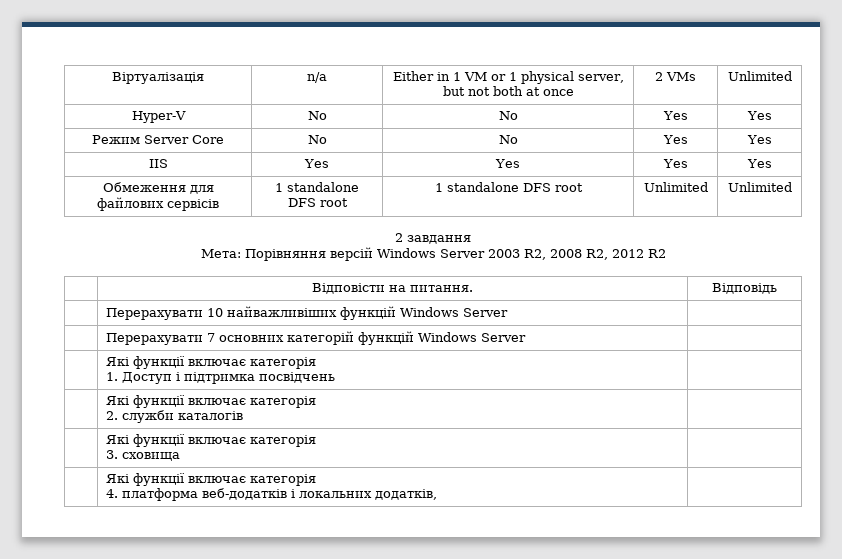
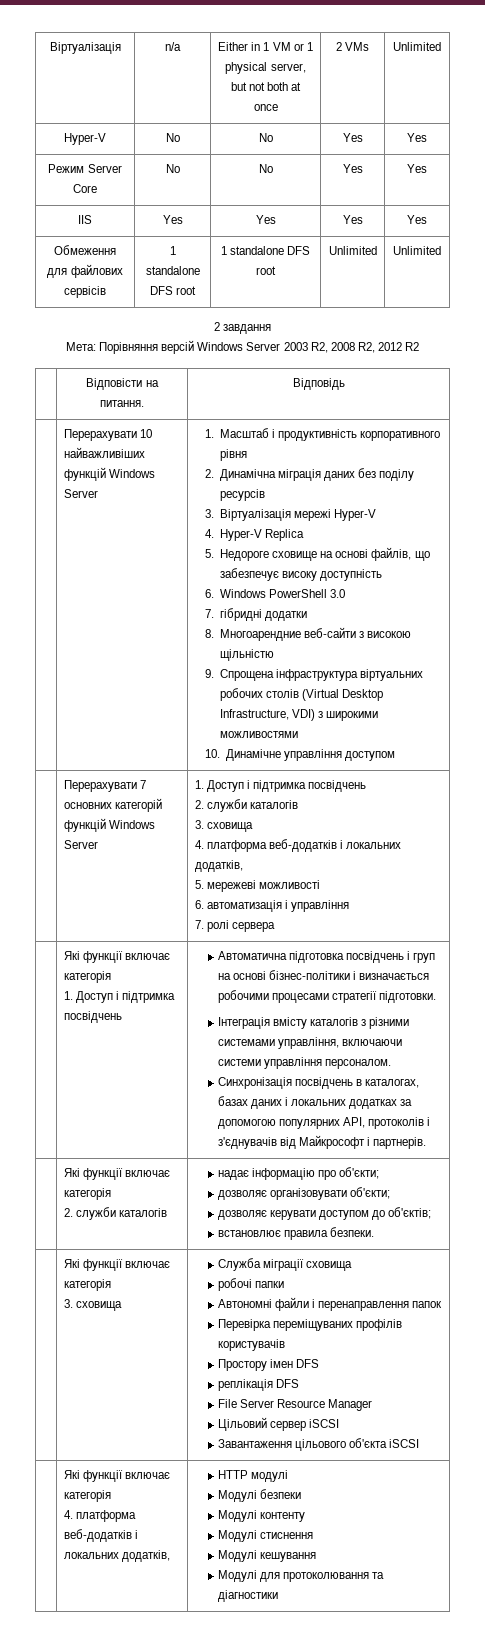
+ 1. Масштаб і продуктивність корпоративного рівня
+ 2. Динамічна міграція даних без поділу ресурсів
+ 3. Віртуалізація мережі Hyper-V
+ 4. Hyper-V Replica
+ 5. Недороге сховище на основі файлів, що забезпечує високу доступність
+ 6. Windows PowerShell 3.0
+ 7. гібридні додатки
+ 8. Многоарендние веб-сайти з високою щільністю
+ 9. Спрощена інфраструктура віртуальних робочих столів (Virtual Desktop Infrastructure, VDI) з широкими можливостями
+ 10. Динамічне управління доступом
- | Перерахувати 7 основних категорій функцій Windows Server |
+ | Перерахувати 7 основних категорій функцій Windows Server | 1. Доступ і підтримка посвідчень
+ 2. служби каталогів
+ 3. сховища
+ 4. платформа веб-додатків і локальних додатків,
+ 5. мережеві можливості
+ 6. автоматизація і управління
+ 7. ролі сервера
- 1. Доступ і підтримка посвідчень |
+ 1. Доступ і підтримка посвідчень | Автоматична підготовка посвідчень і груп на основі бізнес-політики і визначається робочими процесами стратегії підготовки.
+ Інтеграція вмісту каталогів з різними системами управління, включаючи системи управління персоналом.
+ Синхронізація посвідчень в каталогах, базах даних і локальних додатках за допомогою популярних API, протоколів і з'єднувачів від Майкрософт і партнерів.
  | Які функції включає категорія
- 2. служби каталогів |
+ 2. служби каталогів | надає інформацію про об'єкти;
+ дозволяє організовувати об'єкти;
+ дозволяє керувати доступом до об'єктів;
+ встановлює правила безпеки.
  | Які функції включає категорія
- 3. сховища |
+ 3. сховища | Служба міграції сховища
+ робочі папки
+ Автономні файли і перенаправлення папок
+ Перевірка переміщуваних профілів користувачів
+ Простору імен DFS
+ реплікація DFS
+ File Server Resource Manager
+ Цільовий сервер iSCSI
+ Завантаження цільового об'єкта iSCSI
  | Які функції включає категорія
- 4. платформа веб-додатків і локальних додатків, |
+ 4. платформа веб-додатків і локальних додатків, | HTTP модулі
+ Модулі безпеки
+ Модулі контенту
+ Модулі стиснення
+ Модулі кешування
+ Модулі для протоколювання та діагностики

